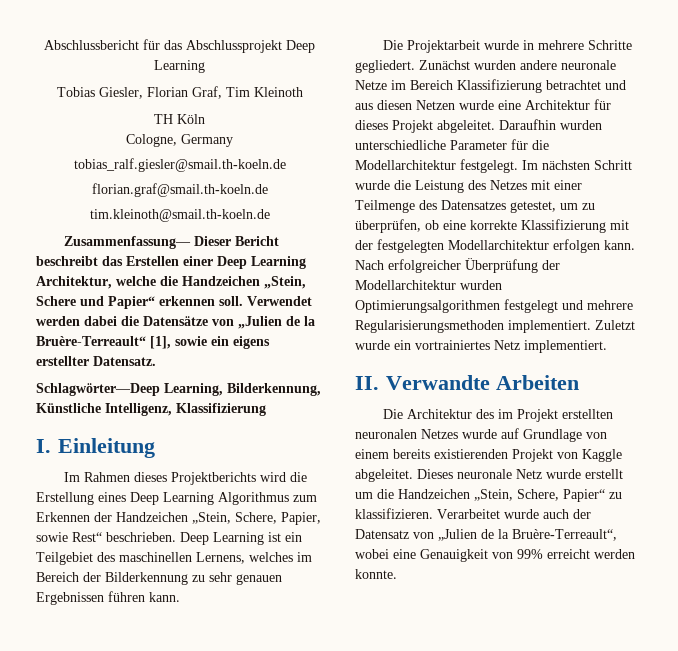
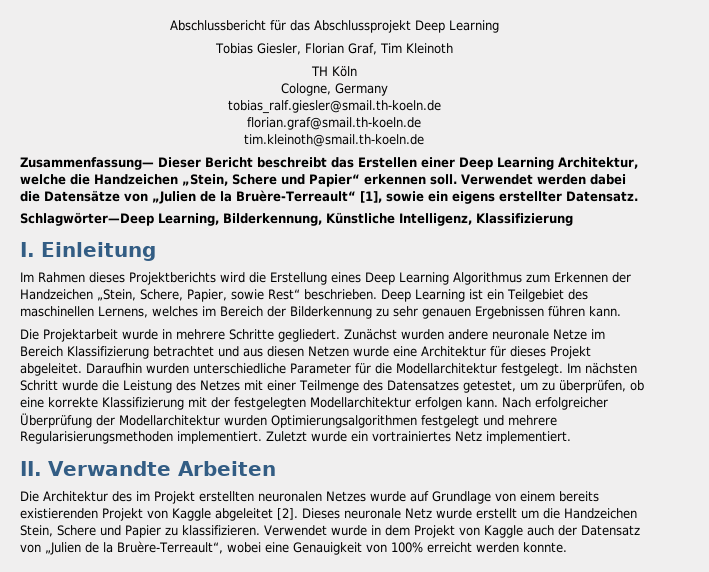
- Die Architektur des im Projekt erstellten neuronalen Netzes wurde auf Grundlage von einem bereits existierenden Projekt von Kaggle abgeleitet.
+ Die Architektur des im Projekt erstellten neuronalen Netzes wurde auf Grundlage von einem bereits existierenden Projekt von Kaggle abgeleitet [2].
- Dieses neuronale Netz wurde erstellt um die Handzeichen „Stein, Schere, Papier“ zu klassifizieren. Verarbeitet wurde auch der Datensatz von „Julien de la Bruère-Terreault“, wobei eine Genauigkeit von 99% erreicht werden konnte.
+ Dieses neuronale Netz wurde erstellt um die Handzeichen Stein, Schere und Papier zu klassifizieren. Verwendet wurde in dem Projekt von Kaggle auch der Datensatz von „Julien de la Bruère-Terreault“, wobei eine Genauigkeit von 100% erreicht werden konnte.

